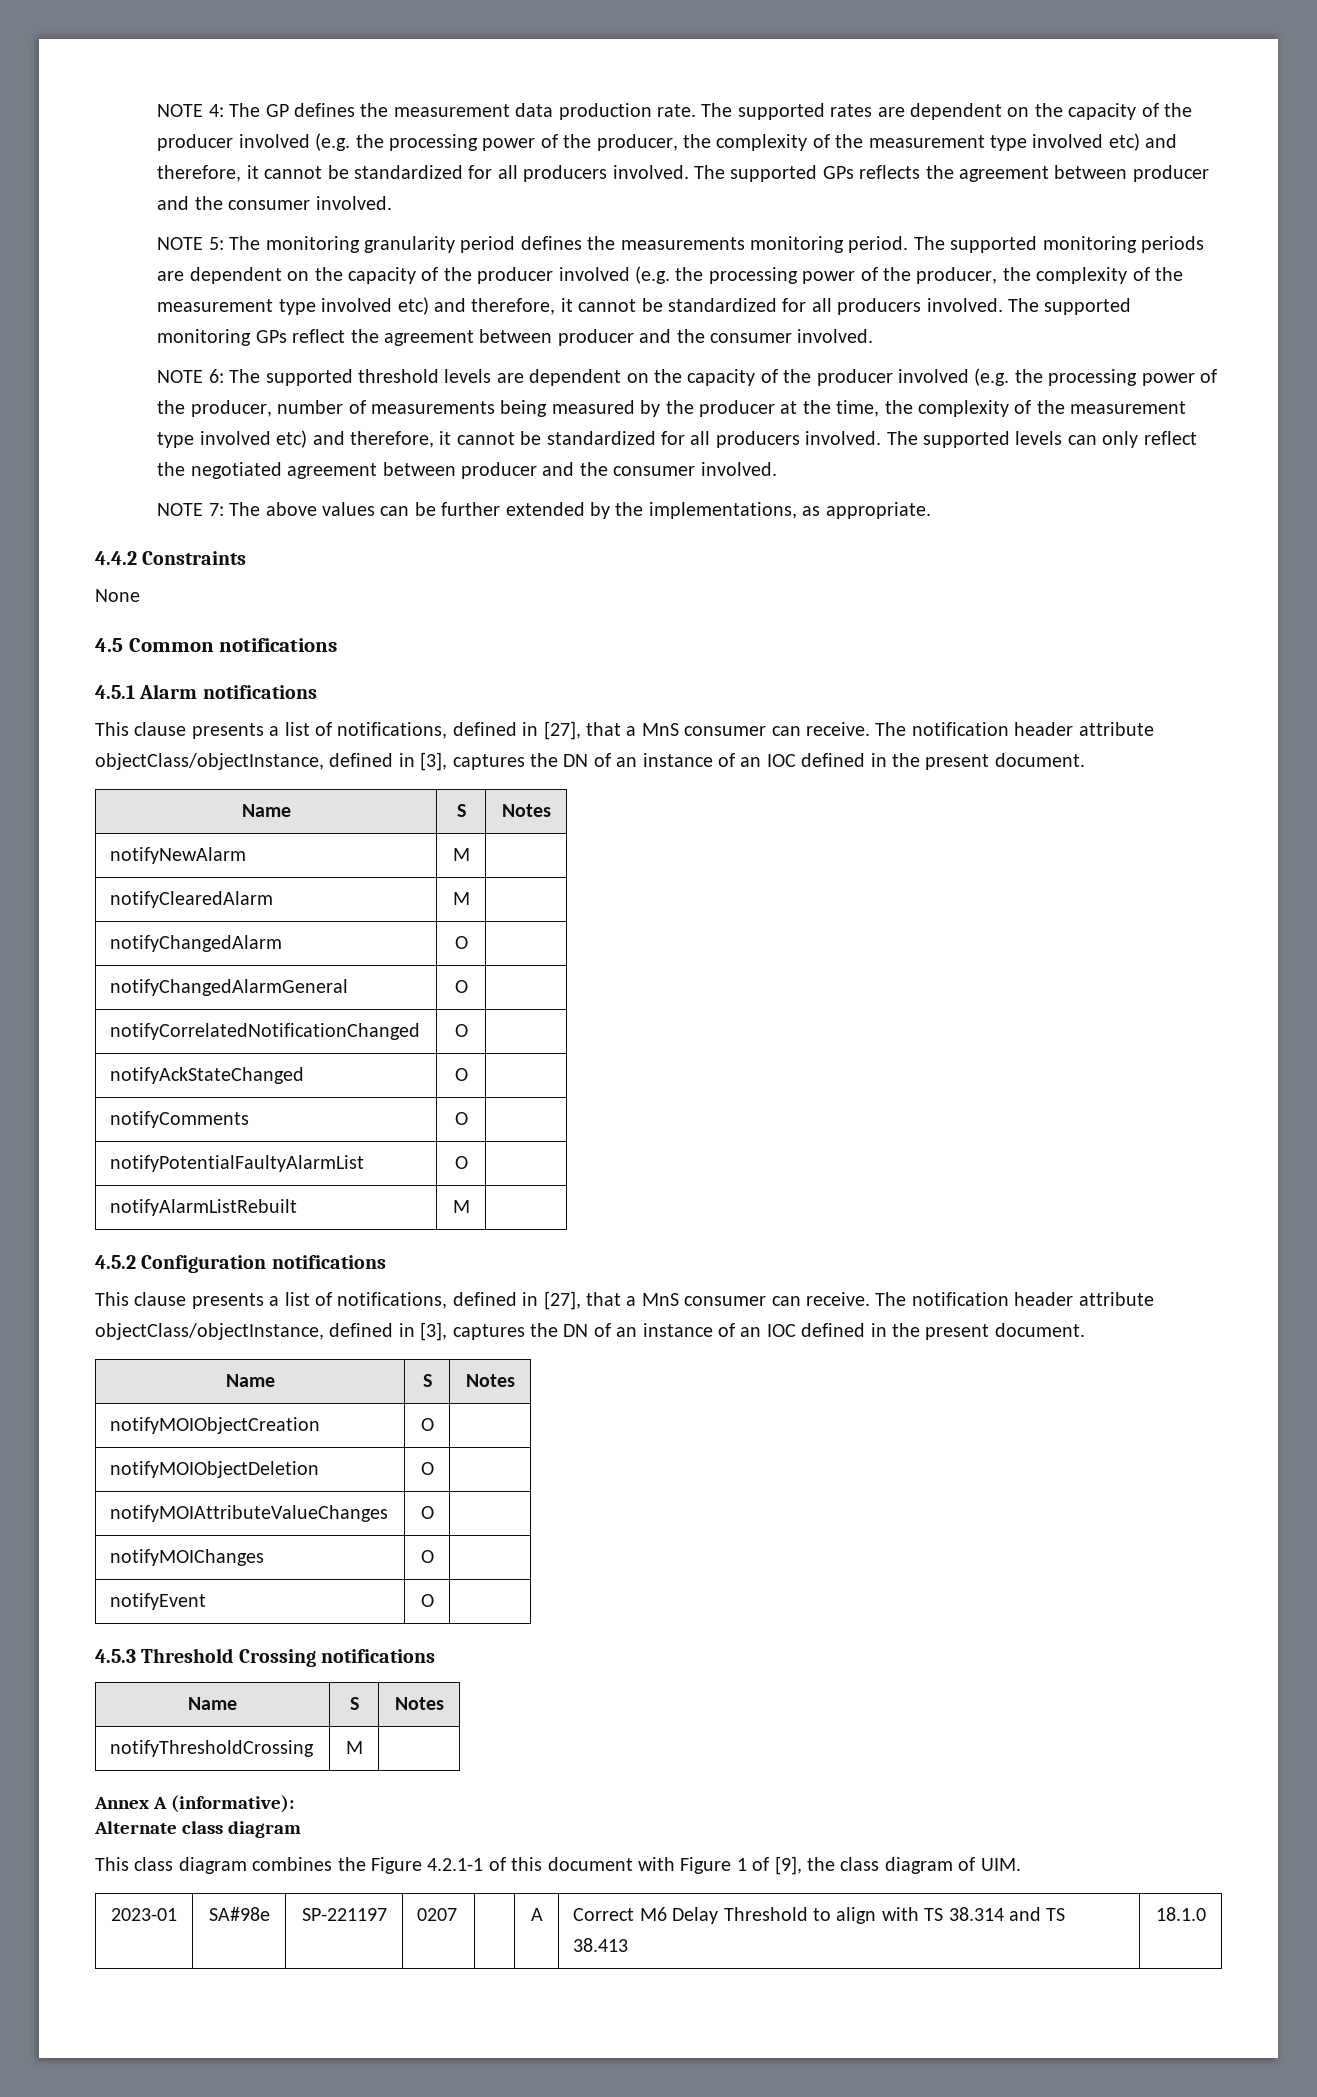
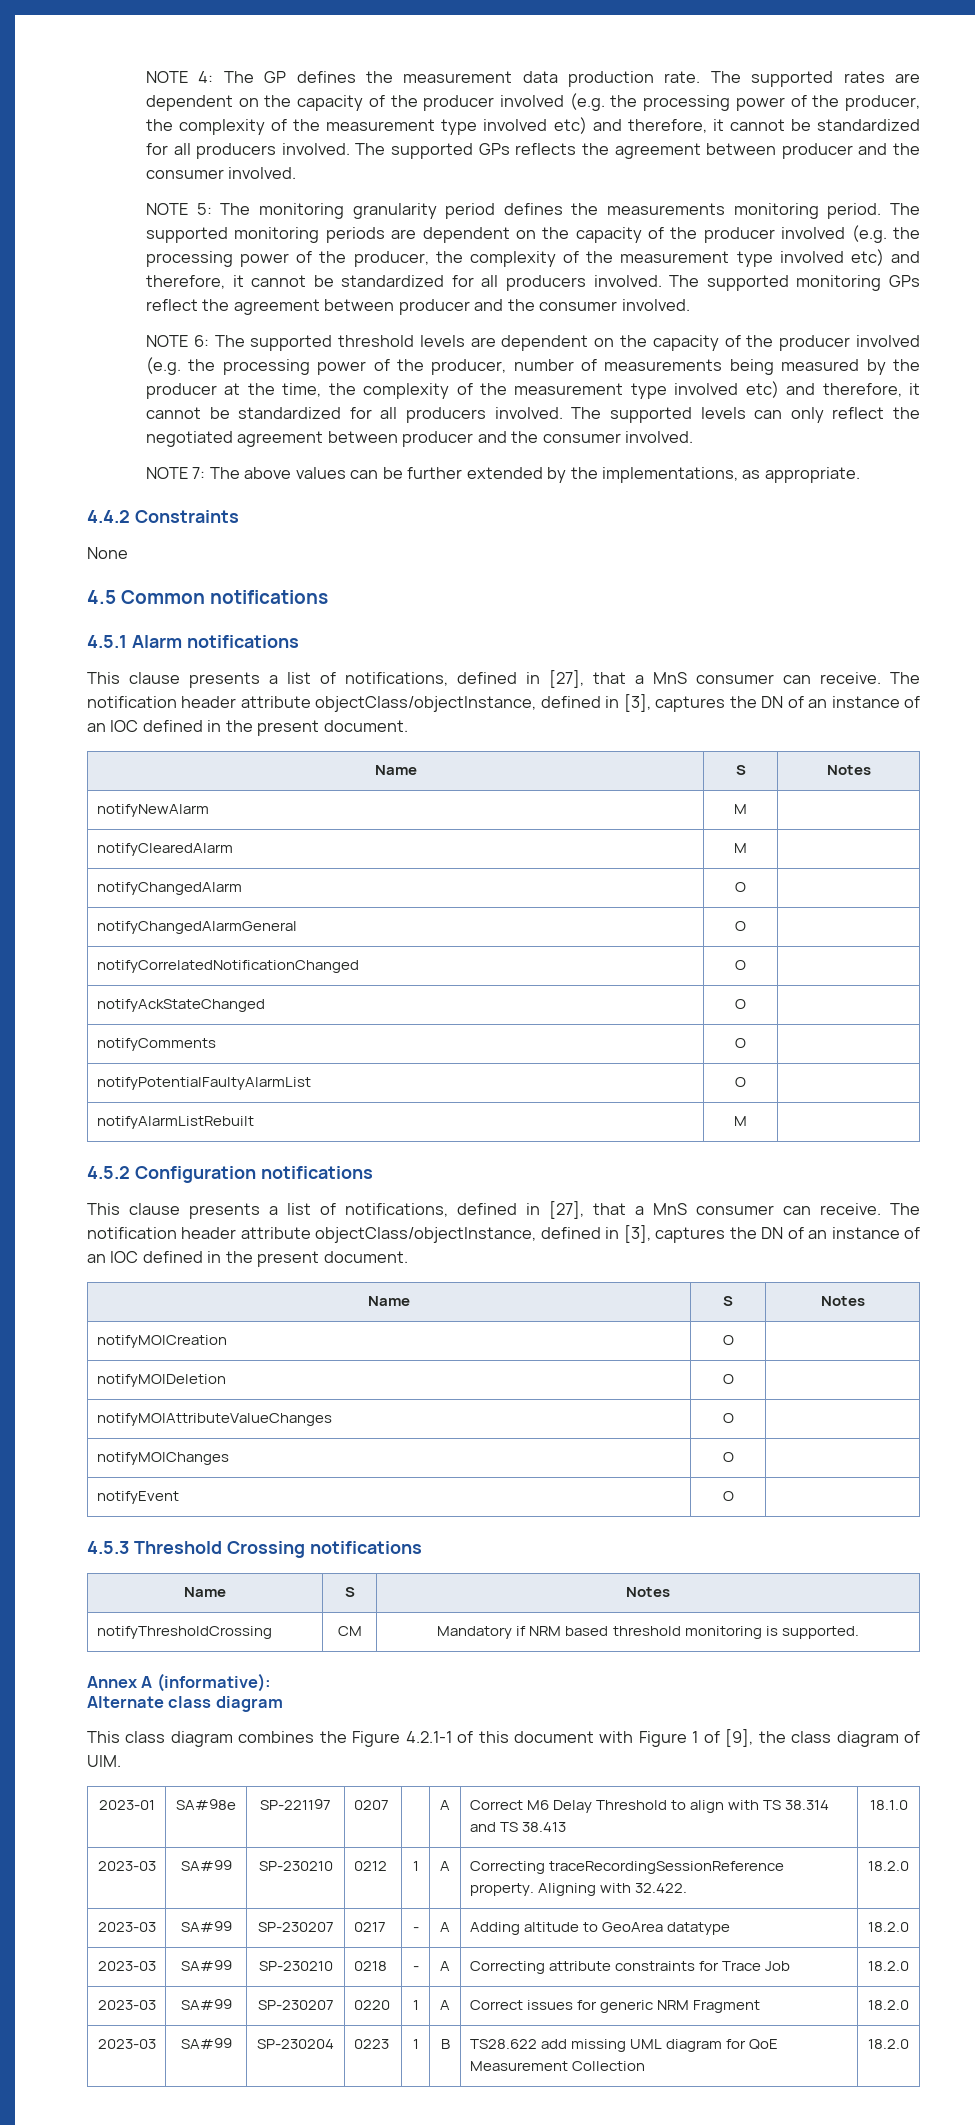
- notifyMOIObjectCreation | O |
- notifyMOIObjectDeletion | O |
+ notifyMOICreation | O |
+ notifyMOIDeletion | O |
- notifyThresholdCrossing | M |
+ notifyThresholdCrossing | CM | Mandatory if NRM based threshold monitoring is supported.
+ 2023-03 | SA#99 | SP-230210 | 0212 | 1 | A | Correcting traceRecordingSessionReference property. Aligning with 32.422. | 18.2.0
+ 2023-03 | SA#99 | SP-230207 | 0217 | - | A | Adding altitude to GeoArea datatype | 18.2.0
+ 2023-03 | SA#99 | SP-230210 | 0218 | - | A | Correcting attribute constraints for Trace Job | 18.2.0
+ 2023-03 | SA#99 | SP-230207 | 0220 | 1 | A | Correct issues for generic NRM Fragment | 18.2.0
+ 2023-03 | SA#99 | SP-230204 | 0223 | 1 | B | TS28.622 add missing UML diagram for QoE Measurement Collection | 18.2.0

